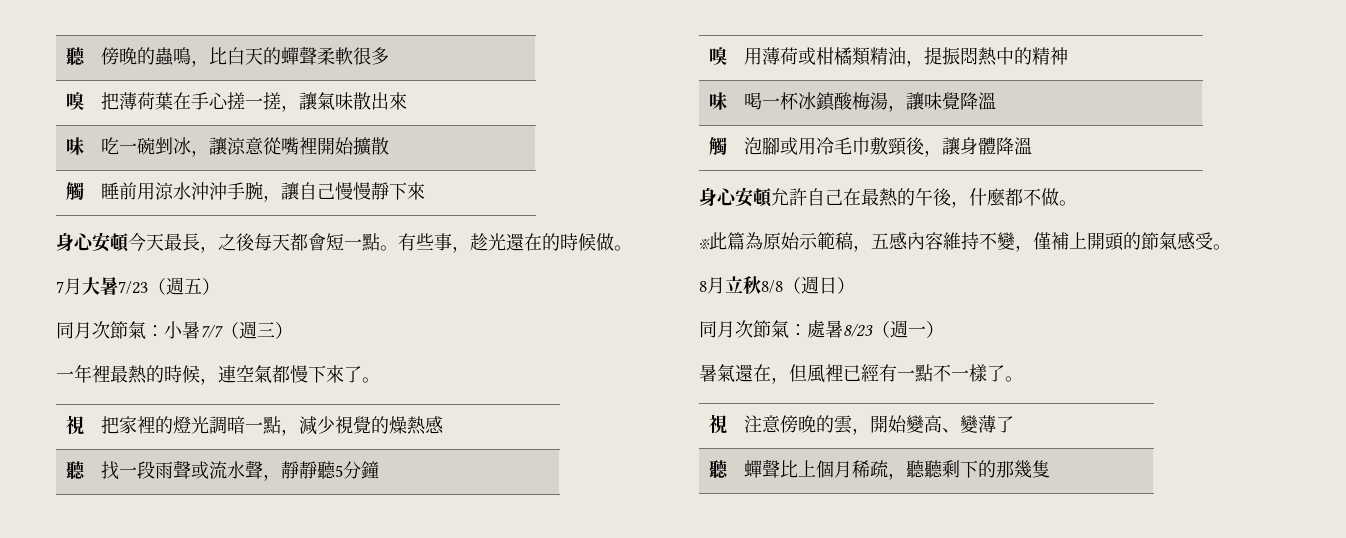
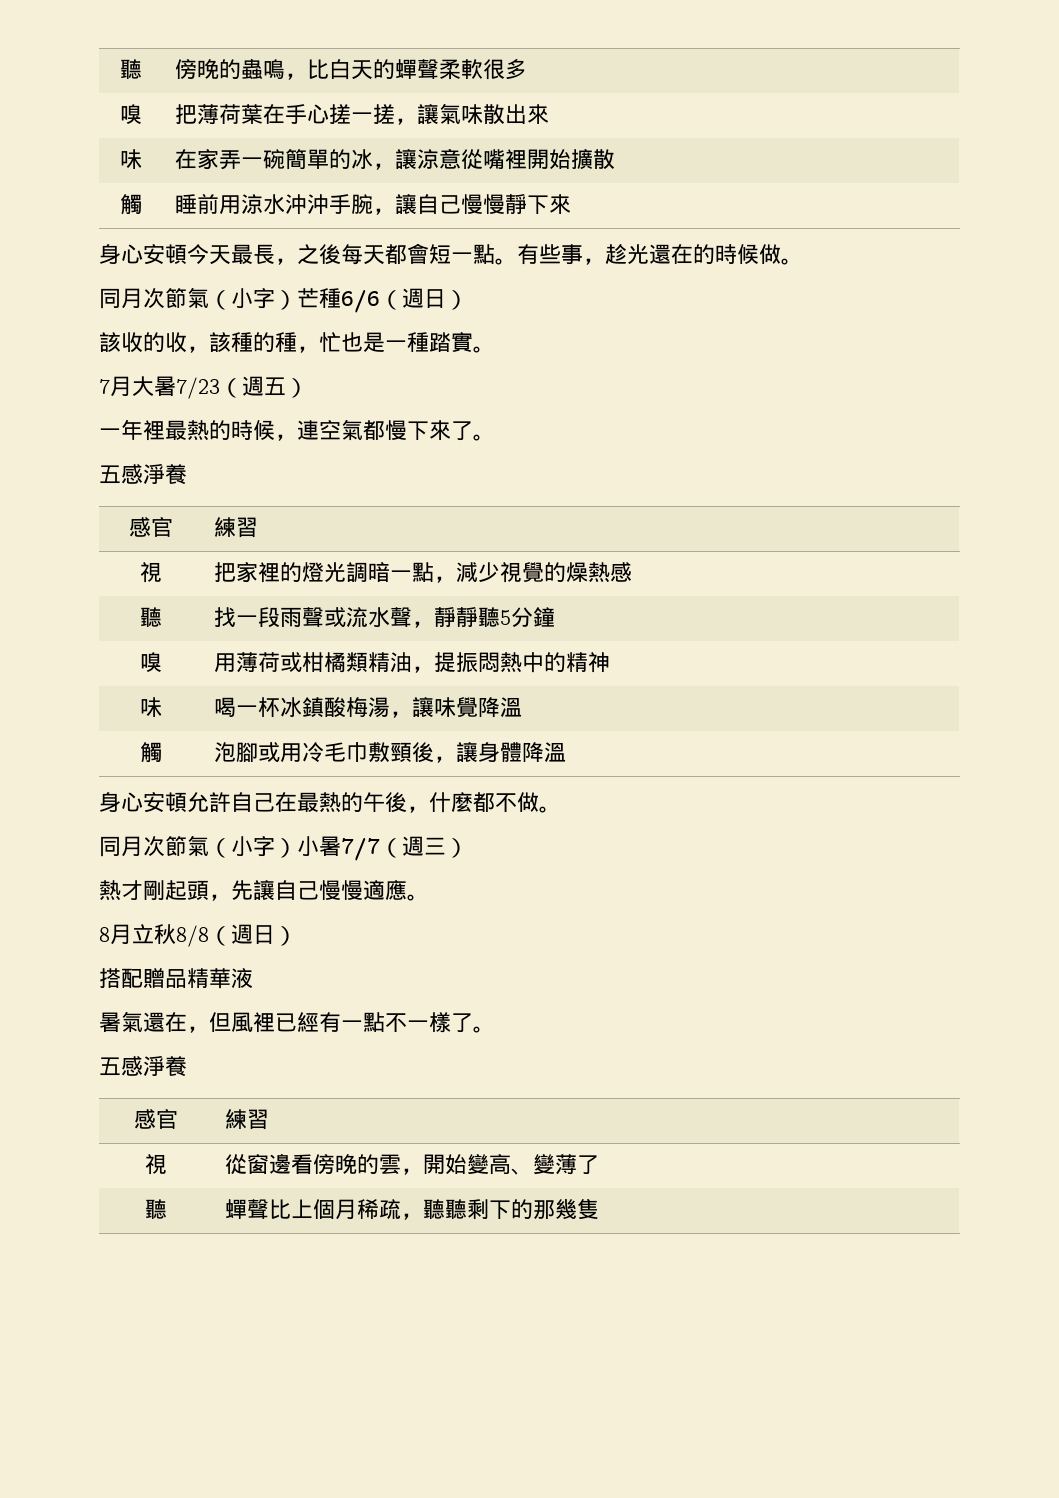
- 味 | 吃一碗剉冰，讓涼意從嘴裡開始擴散
+ 味 | 在家弄一碗簡單的冰，讓涼意從嘴裡開始擴散
+ 同月次節氣（小字）芒種6/6（週日）
+ 該收的收，該種的種，忙也是一種踏實。
- 同月次節氣：小暑7/7（週三）
  一年裡最熱的時候，連空氣都慢下來了。
+ 五感淨養
+ 感官 | 練習
- ※此篇為原始示範稿，五感內容維持不變，僅補上開頭的節氣感受。
+ 同月次節氣（小字）小暑7/7（週三）
+ 熱才剛起頭，先讓自己慢慢適應。
- 同月次節氣：處暑8/23（週一）
+ 搭配贈品精華液
  暑氣還在，但風裡已經有一點不一樣了。
- 視 | 注意傍晚的雲，開始變高、變薄了
+ 五感淨養
+ 感官 | 練習
+ 視 | 從窗邊看傍晚的雲，開始變高、變薄了

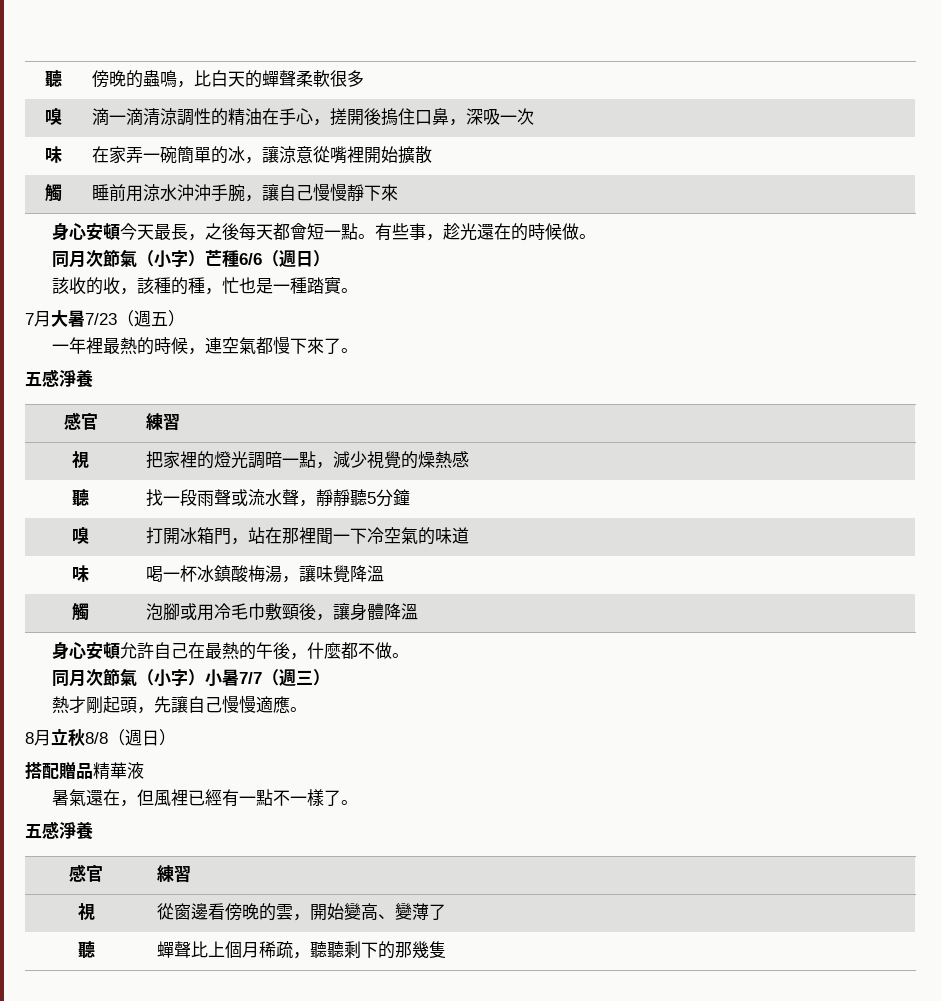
- 嗅 | 把薄荷葉在手心搓一搓，讓氣味散出來
+ 嗅 | 滴一滴清涼調性的精油在手心，搓開後摀住口鼻，深吸一次
- 嗅 | 用薄荷或柑橘類精油，提振悶熱中的精神
+ 嗅 | 打開冰箱門，站在那裡聞一下冷空氣的味道

